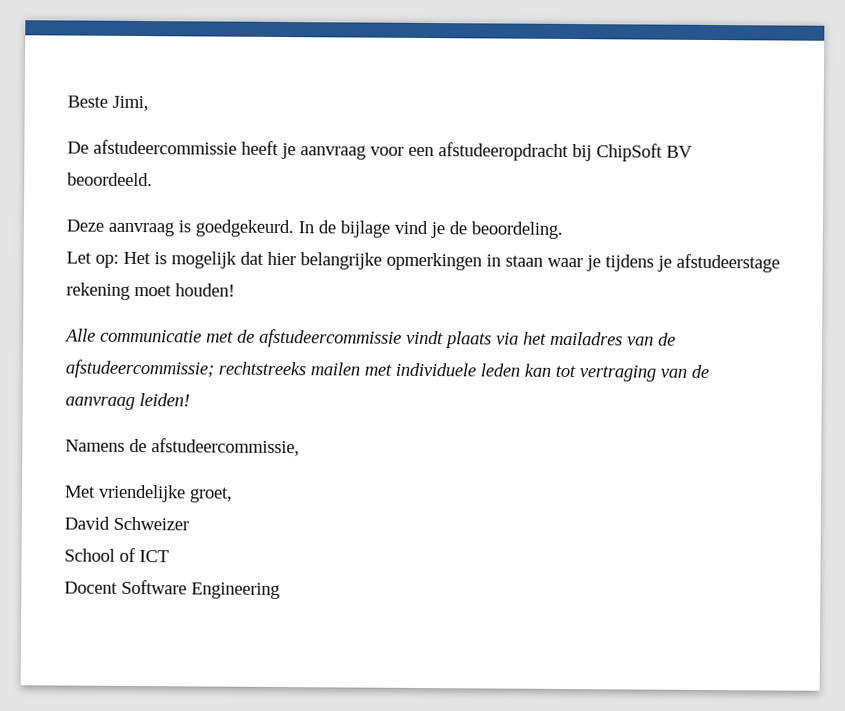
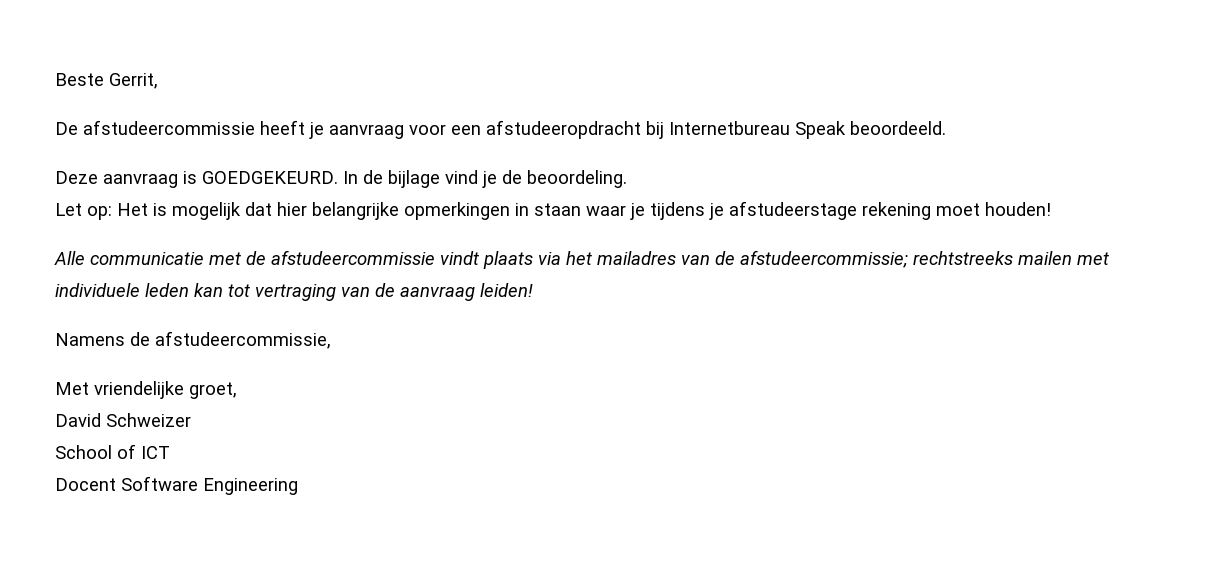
- Beste Jimi,
+ Beste Gerrit,
- De afstudeercommissie heeft je aanvraag voor een afstudeeropdracht bij ChipSoft BV beoordeeld.
+ De afstudeercommissie heeft je aanvraag voor een afstudeeropdracht bij Internetbureau Speak beoordeeld.
- Deze aanvraag is goedgekeurd.
+ Deze aanvraag is GOEDGEKEURD.

